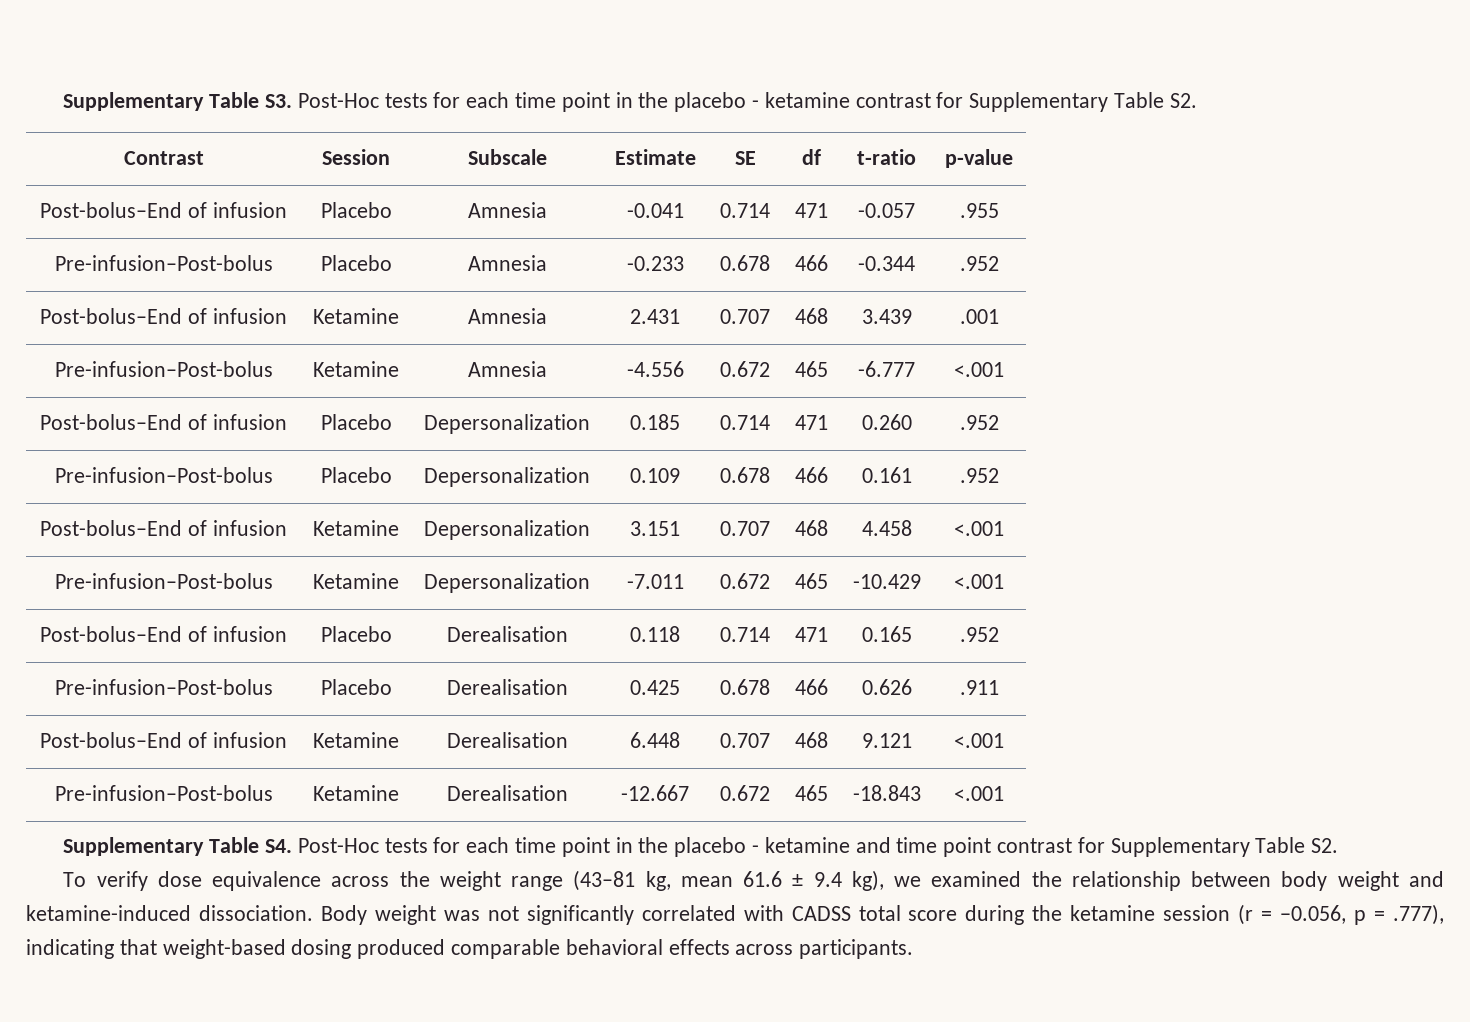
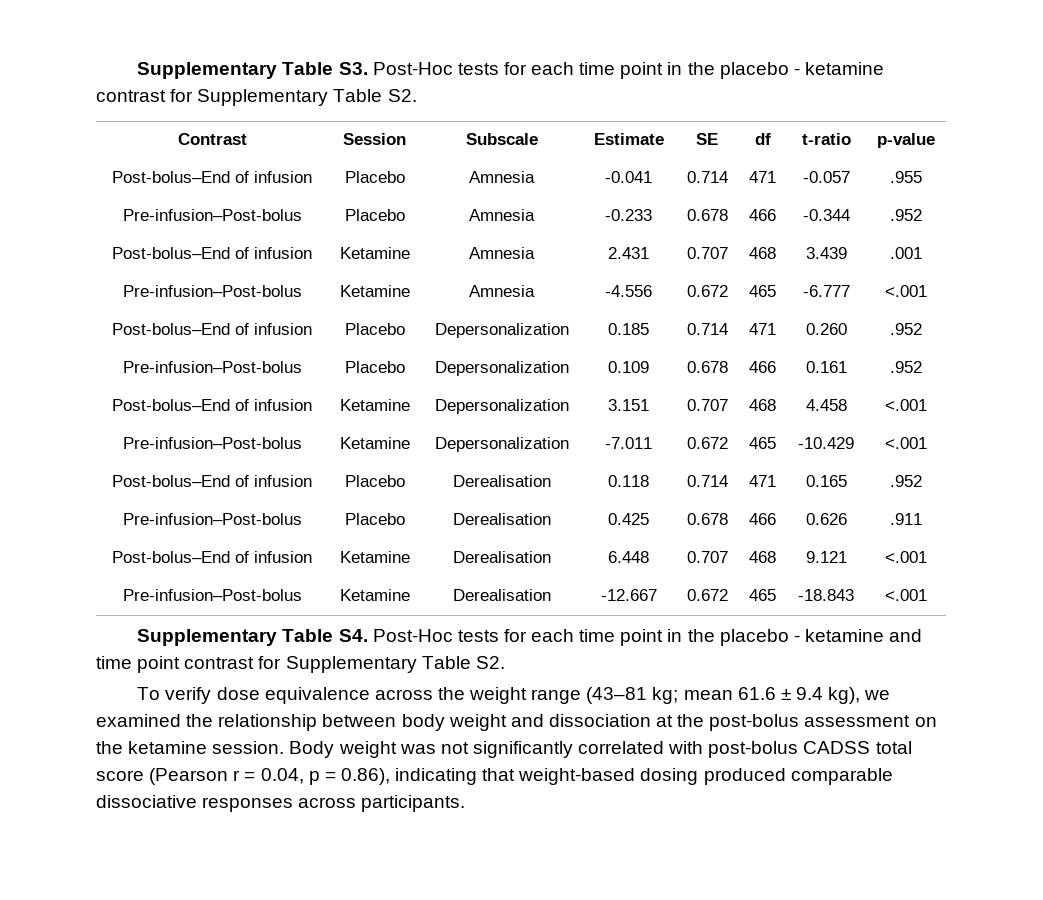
- To verify dose equivalence across the weight range (43–81 kg, mean 61.6 ± 9.4 kg), we examined the relationship between body weight and ketamine-induced dissociation.
+ To verify dose equivalence across the weight range (43–81 kg; mean 61.6 ± 9.4 kg), we examined the relationship between body weight and dissociation at the post-bolus assessment on the ketamine session.
- Body weight was not significantly correlated with CADSS total score during the ketamine session (r = −0.056, p = .777), indicating that weight-based dosing produced comparable behavioral effects across participants.
+ Body weight was not significantly correlated with post-bolus CADSS total score (Pearson r = 0.04, p = 0.86), indicating that weight-based dosing produced comparable dissociative responses across participants.

